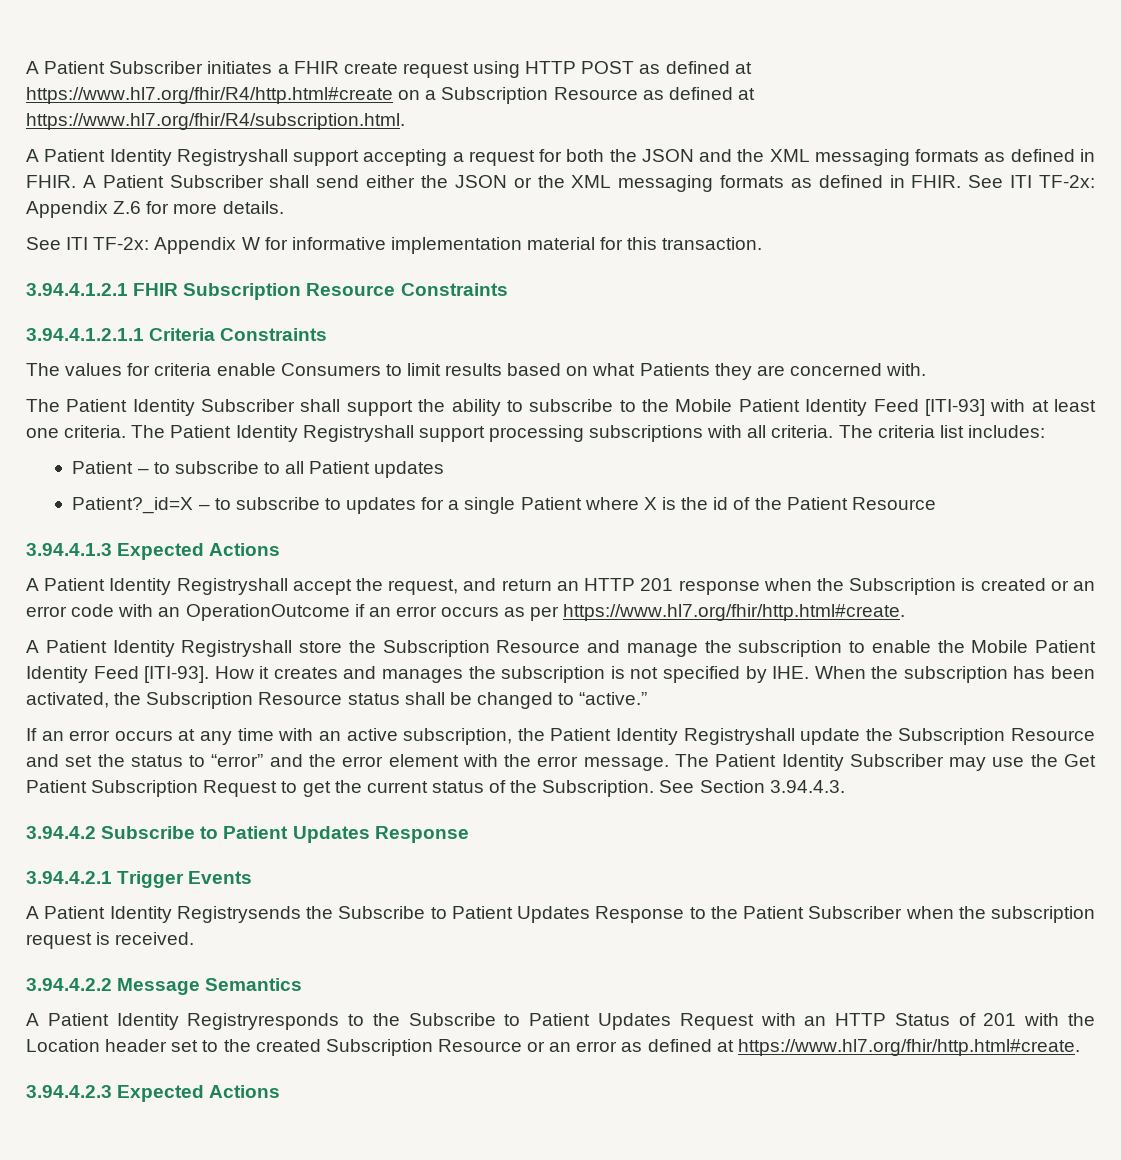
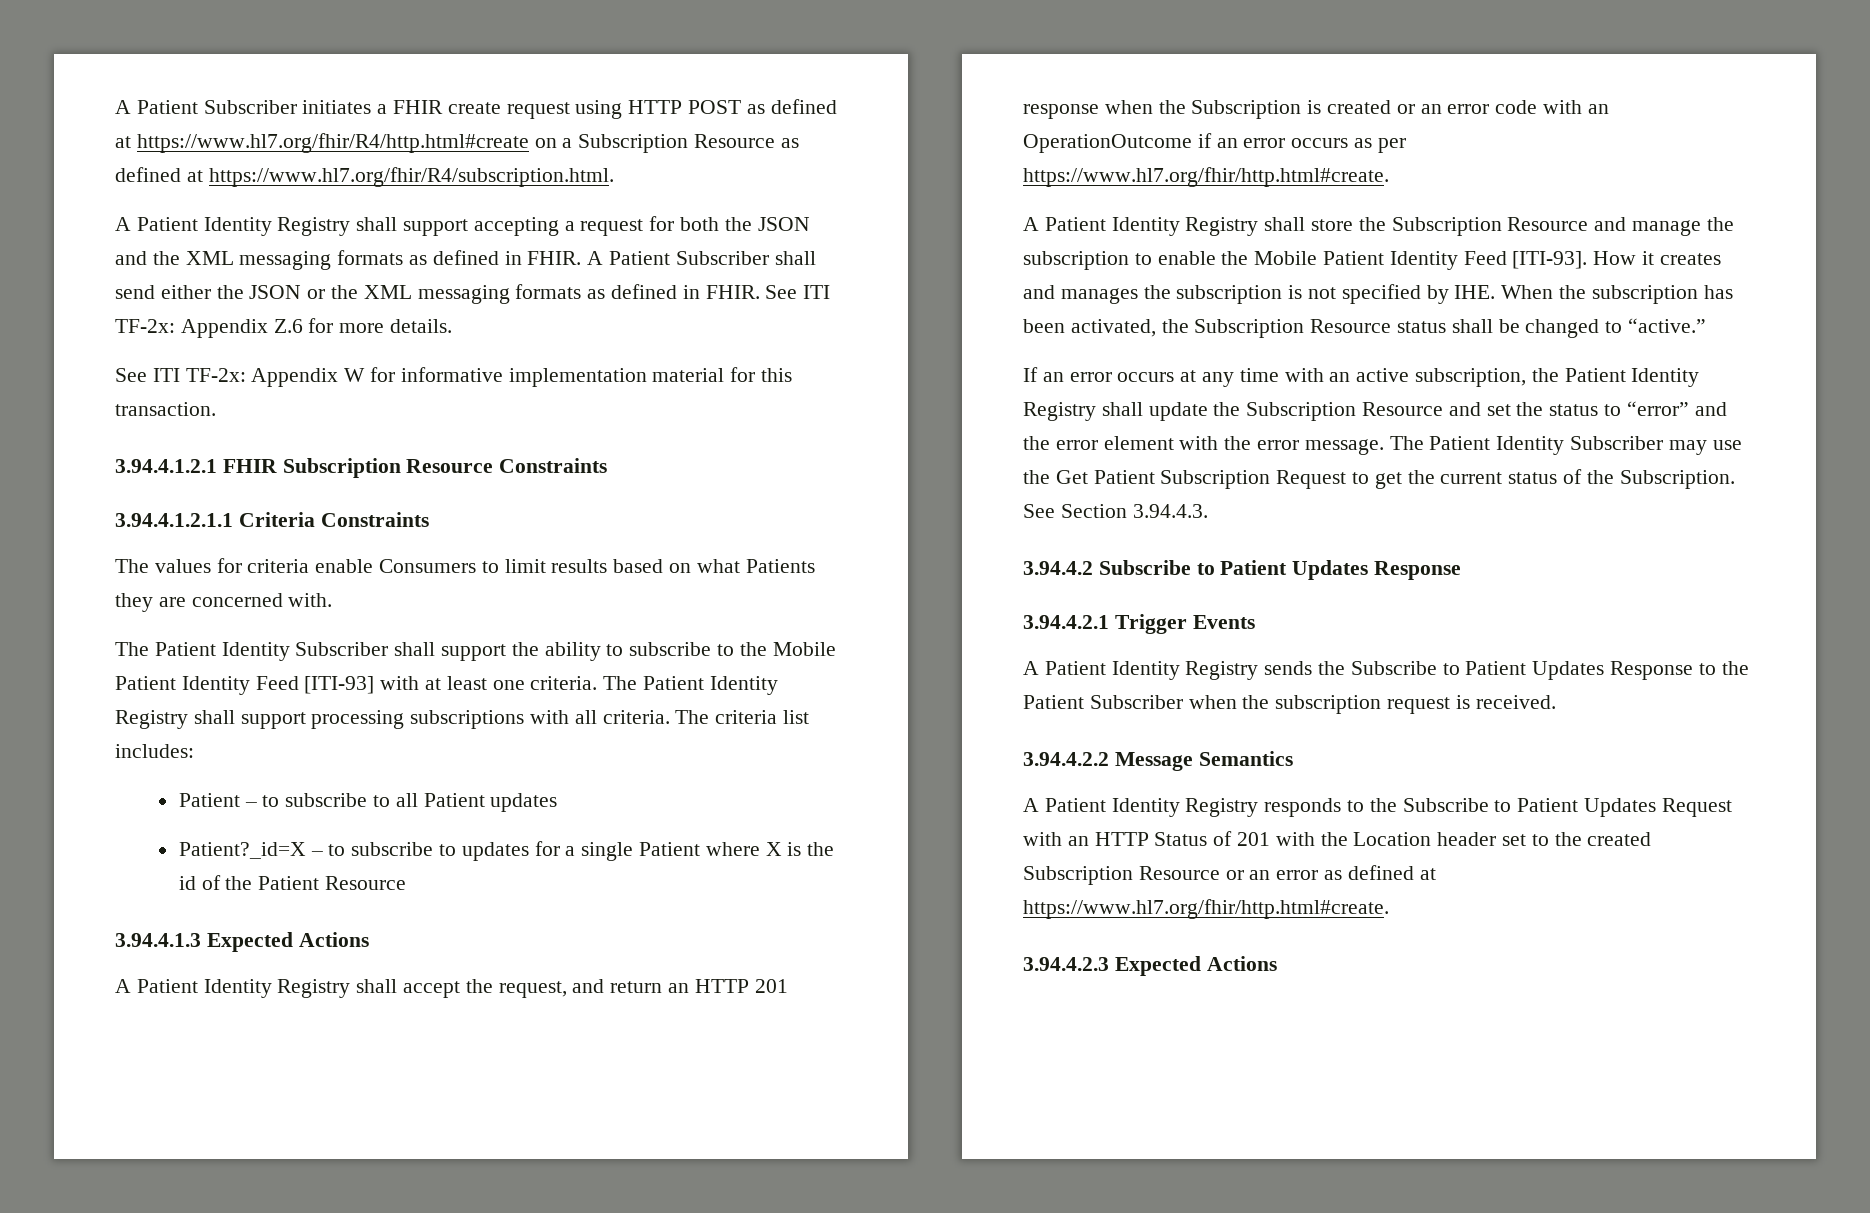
- A Patient Identity Registryshall support accepting a request for both the JSON and the XML messaging formats as defined in FHIR.
+ A Patient Identity Registry shall support accepting a request for both the JSON and the XML messaging formats as defined in FHIR.
- The Patient Identity Registryshall support processing subscriptions with all criteria.
+ The Patient Identity Registry shall support processing subscriptions with all criteria.
- A Patient Identity Registryshall accept the request, and return an HTTP 201 response when the Subscription is created or an error code with an OperationOutcome if an error occurs as per https://www.hl7.org/fhir/http.html#create.
+ A Patient Identity Registry shall accept the request, and return an HTTP 201 response when the Subscription is created or an error code with an OperationOutcome if an error occurs as per https://www.hl7.org/fhir/http.html#create.
- A Patient Identity Registryshall store the Subscription Resource and manage the subscription to enable the Mobile Patient Identity Feed [ITI-93].
+ A Patient Identity Registry shall store the Subscription Resource and manage the subscription to enable the Mobile Patient Identity Feed [ITI-93].
- If an error occurs at any time with an active subscription, the Patient Identity Registryshall update the Subscription Resource and set the status to “error” and the error element with the error message.
+ If an error occurs at any time with an active subscription, the Patient Identity Registry shall update the Subscription Resource and set the status to “error” and the error element with the error message.
- A Patient Identity Registrysends the Subscribe to Patient Updates Response to the Patient Subscriber when the subscription request is received.
+ A Patient Identity Registry sends the Subscribe to Patient Updates Response to the Patient Subscriber when the subscription request is received.
- A Patient Identity Registryresponds to the Subscribe to Patient Updates Request with an HTTP Status of 201 with the Location header set to the created Subscription Resource or an error as defined at https://www.hl7.org/fhir/http.html#create.
+ A Patient Identity Registry responds to the Subscribe to Patient Updates Request with an HTTP Status of 201 with the Location header set to the created Subscription Resource or an error as defined at https://www.hl7.org/fhir/http.html#create.

